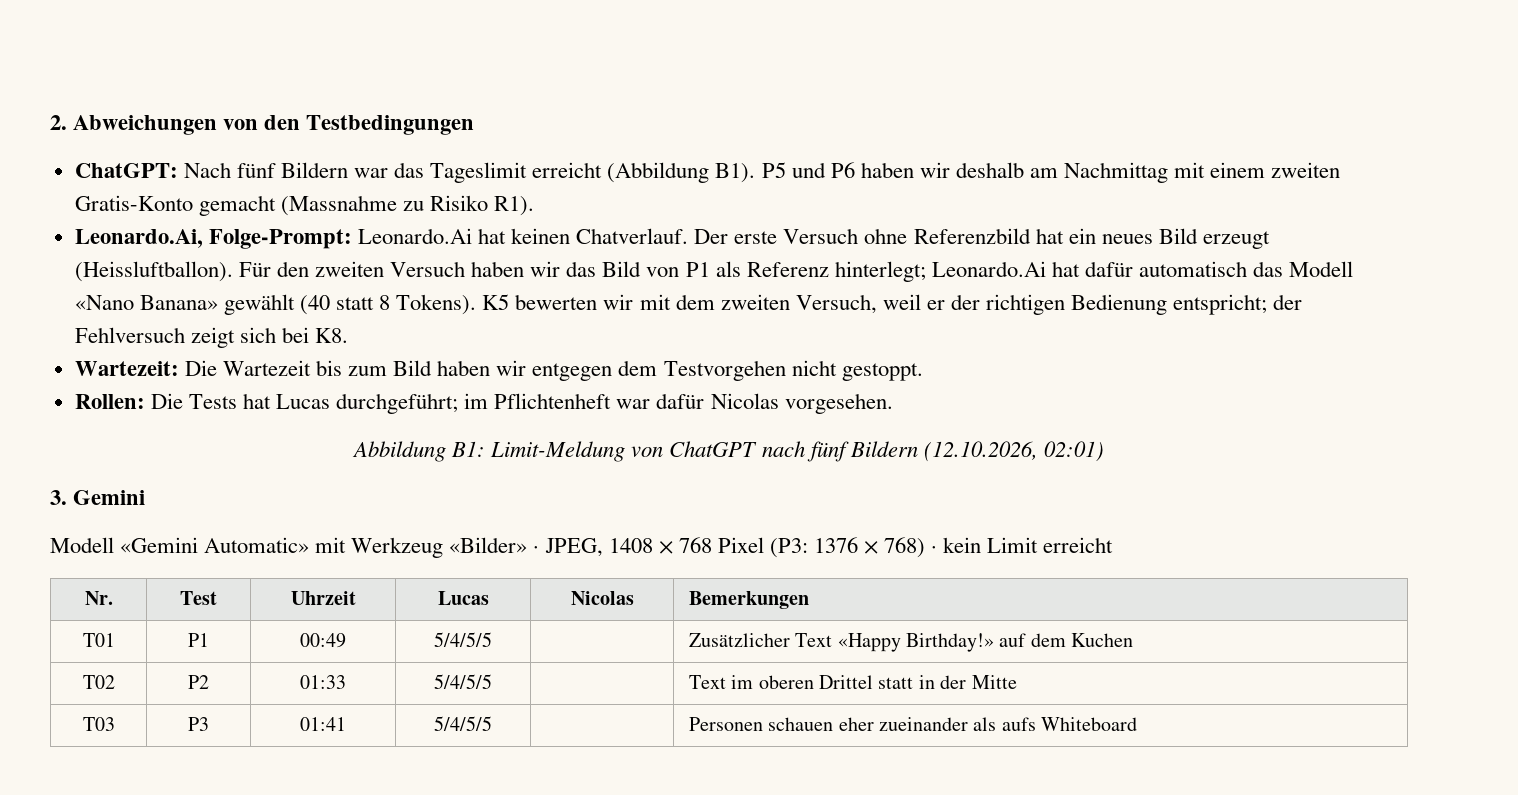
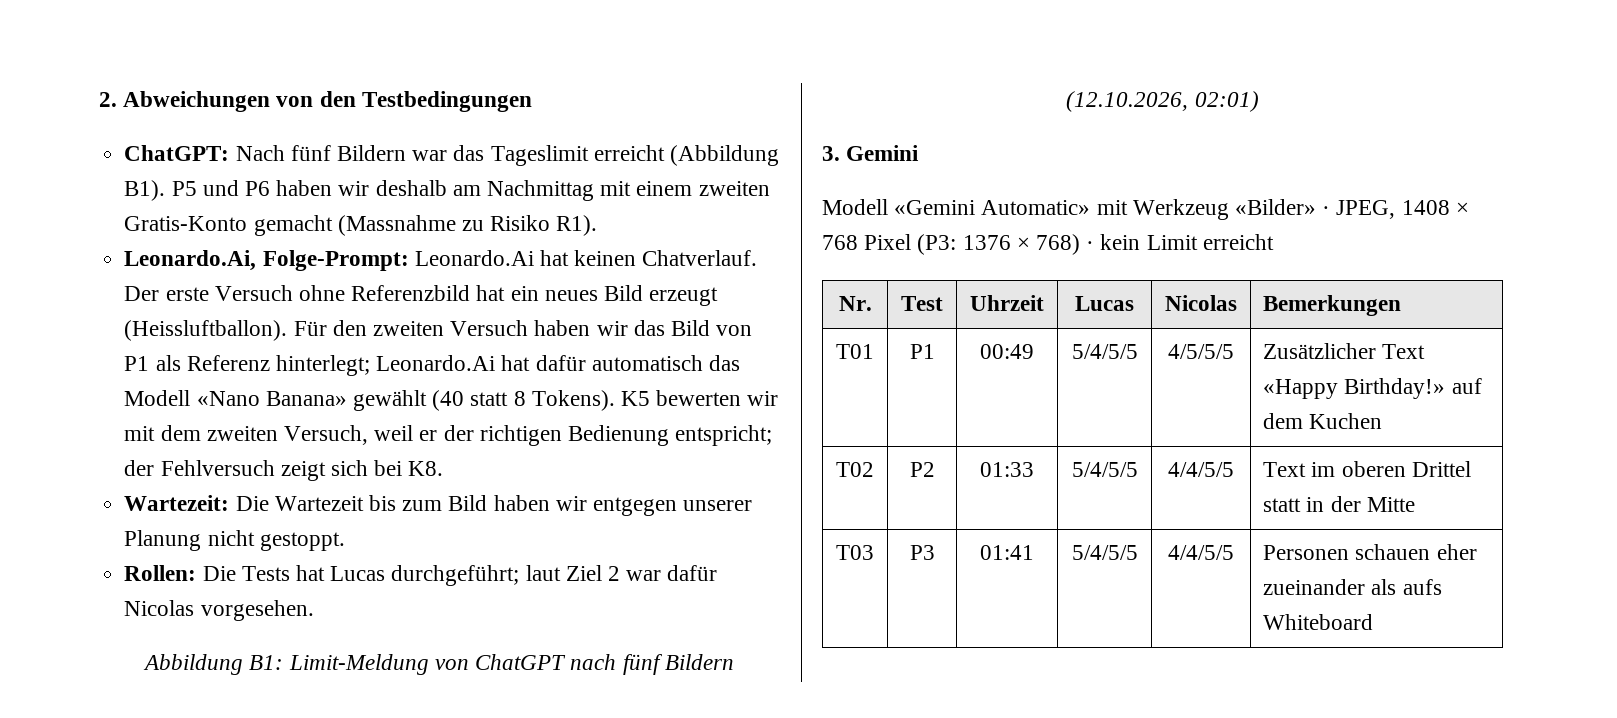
- Wartezeit: Die Wartezeit bis zum Bild haben wir entgegen dem Testvorgehen nicht gestoppt.
+ Wartezeit: Die Wartezeit bis zum Bild haben wir entgegen unserer Planung nicht gestoppt.
- Rollen: Die Tests hat Lucas durchgeführt; im Pflichtenheft war dafür Nicolas vorgesehen.
+ Rollen: Die Tests hat Lucas durchgeführt; laut Ziel 2 war dafür Nicolas vorgesehen.
- T01 | P1 | 00:49 | 5/4/5/5 | | Zusätzlicher Text «Happy Birthday!» auf dem Kuchen
+ T01 | P1 | 00:49 | 5/4/5/5 | 4/5/5/5 | Zusätzlicher Text «Happy Birthday!» auf dem Kuchen
- T02 | P2 | 01:33 | 5/4/5/5 | | Text im oberen Drittel statt in der Mitte
+ T02 | P2 | 01:33 | 5/4/5/5 | 4/4/5/5 | Text im oberen Drittel statt in der Mitte
- T03 | P3 | 01:41 | 5/4/5/5 | | Personen schauen eher zueinander als aufs Whiteboard
+ T03 | P3 | 01:41 | 5/4/5/5 | 4/4/5/5 | Personen schauen eher zueinander als aufs Whiteboard

